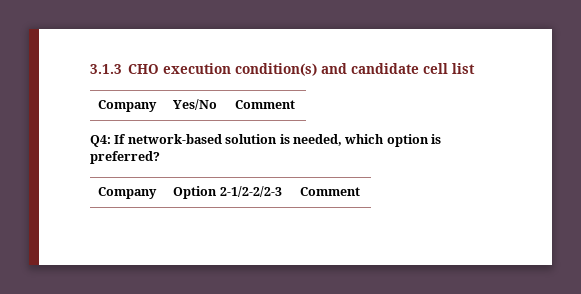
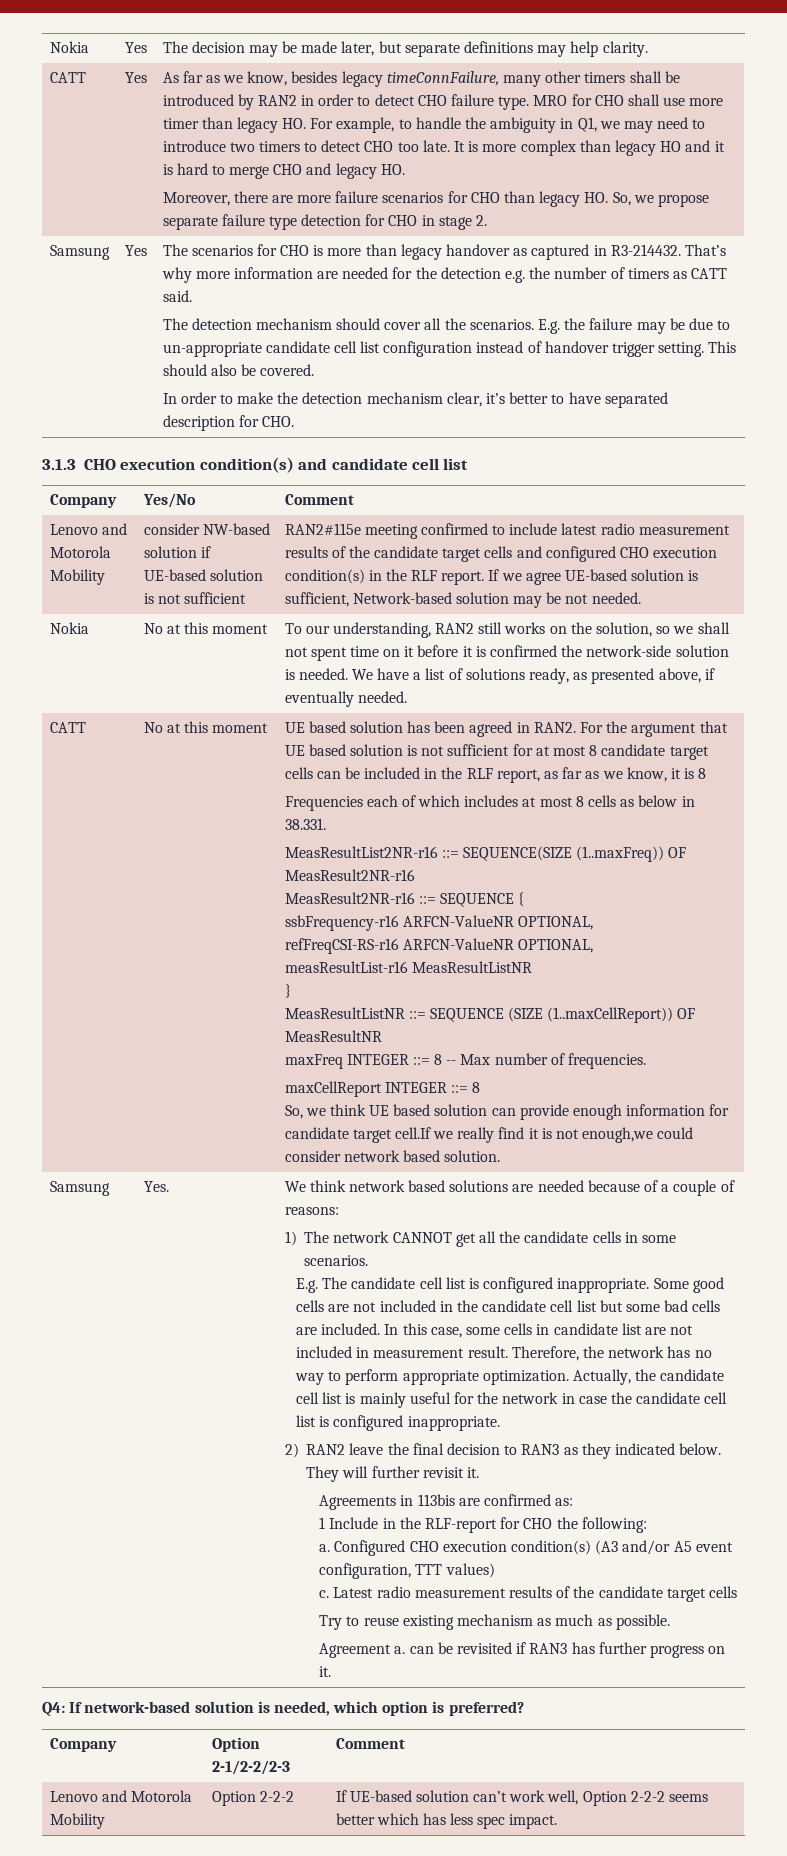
+ Nokia | Yes | The decision may be made later, but separate definitions may help clarity.
+ CATT | Yes | As far as we know, besides legacy timeConnFailure, many other timers shall be introduced by RAN2 in order to detect CHO failure type. MRO for CHO shall use more timer than legacy HO. For example, to handle the ambiguity in Q1, we may need to introduce two timers to detect CHO too late. It is more complex than legacy HO and it is hard to merge CHO and legacy HO.
+ Moreover, there are more failure scenarios for CHO than legacy HO. So, we propose separate failure type detection for CHO in stage 2.
+ Samsung | Yes | The scenarios for CHO is more than legacy handover as captured in R3-214432. That’s why more information are needed for the detection e.g. the number of timers as CATT said.
+ The detection mechanism should cover all the scenarios. E.g. the failure may be due to un-appropriate candidate cell list configuration instead of handover trigger setting. This should also be covered.
+ In order to make the detection mechanism clear, it’s better to have separated description for CHO.
+ Lenovo and Motorola Mobility | consider NW-based solution if UE-based solution is not sufficient | RAN2#115e meeting confirmed to include latest radio measurement results of the candidate target cells and configured CHO execution condition(s) in the RLF report. If we agree UE-based solution is sufficient, Network-based solution may be not needed.
+ Nokia | No at this moment | To our understanding, RAN2 still works on the solution, so we shall not spent time on it before it is confirmed the network-side solution is needed. We have a list of solutions ready, as presented above, if eventually needed.
+ CATT | No at this moment | UE based solution has been agreed in RAN2. For the argument that UE based solution is not sufficient for at most 8 candidate target cells can be included in the RLF report, as far as we know, it is 8
+ Frequencies each of which includes at most 8 cells as below in 38.331.
+ MeasResultList2NR-r16 ::= SEQUENCE(SIZE (1..maxFreq)) OF MeasResult2NR-r16
+ MeasResult2NR-r16 ::= SEQUENCE {
+ ssbFrequency-r16 ARFCN-ValueNR OPTIONAL,
+ refFreqCSI-RS-r16 ARFCN-ValueNR OPTIONAL,
+ measResultList-r16 MeasResultListNR
+ }
+ MeasResultListNR ::= SEQUENCE (SIZE (1..maxCellReport)) OF MeasResultNR
+ maxFreq INTEGER ::= 8 -- Max number of frequencies.
+ maxCellReport INTEGER ::= 8
+ So, we think UE based solution can provide enough information for candidate target cell.If we really find it is not enough,we could consider network based solution.
+ Samsung | Yes. | We think network based solutions are needed because of a couple of reasons:
+ 1) The network CANNOT get all the candidate cells in some scenarios.
+ E.g. The candidate cell list is configured inappropriate. Some good cells are not included in the candidate cell list but some bad cells are included. In this case, some cells in candidate list are not included in measurement result. Therefore, the network has no way to perform appropriate optimization. Actually, the candidate cell list is mainly useful for the network in case the candidate cell list is configured inappropriate.
+ 2) RAN2 leave the final decision to RAN3 as they indicated below. They will further revisit it.
+ Agreements in 113bis are confirmed as:
+ 1 Include in the RLF-report for CHO the following:
+ a. Configured CHO execution condition(s) (A3 and/or A5 event configuration, TTT values)
+ c. Latest radio measurement results of the candidate target cells
+ Try to reuse existing mechanism as much as possible.
+ Agreement a. can be revisited if RAN3 has further progress on it.
+ Lenovo and Motorola Mobility | Option 2-2-2 | If UE-based solution can’t work well, Option 2-2-2 seems better which has less spec impact.

